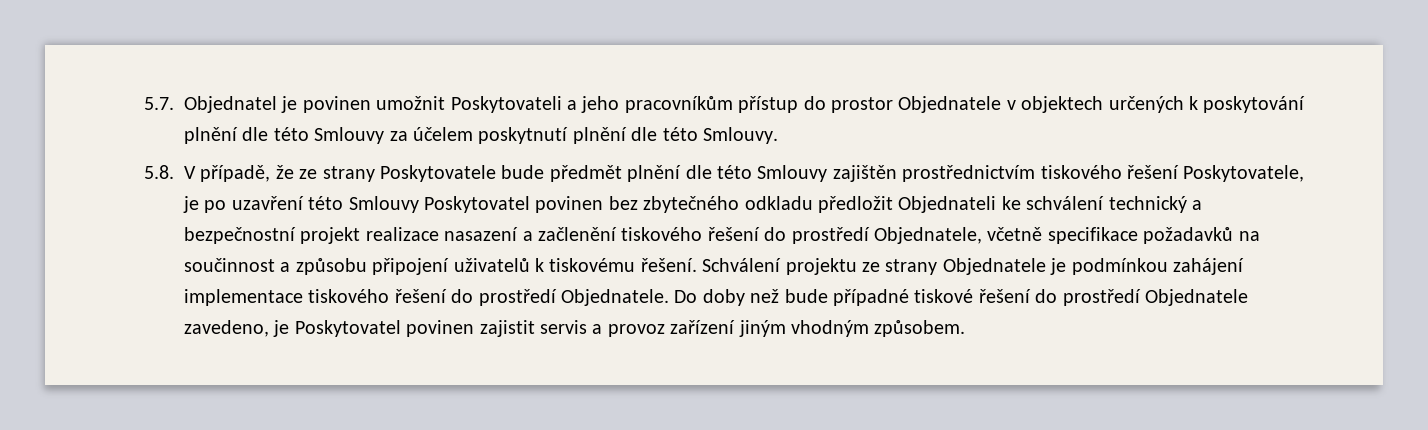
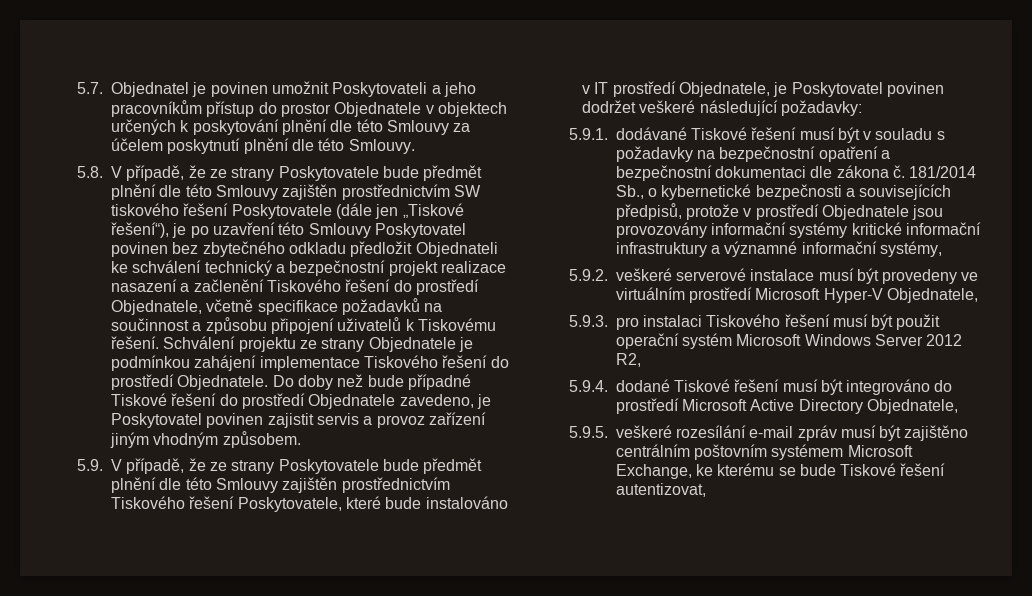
- 5.8. V případě, že ze strany Poskytovatele bude předmět plnění dle této Smlouvy zajištěn prostřednictvím tiskového řešení Poskytovatele, je po uzavření této Smlouvy Poskytovatel povinen bez zbytečného odkladu předložit Objednateli ke schválení technický a bezpečnostní projekt realizace nasazení a začlenění tiskového řešení do prostředí Objednatele, včetně specifikace požadavků na součinnost a způsobu připojení uživatelů k tiskovému řešení.
+ 5.8. V případě, že ze strany Poskytovatele bude předmět plnění dle této Smlouvy zajištěn prostřednictvím SW tiskového řešení Poskytovatele (dále jen „Tiskové řešení“), je po uzavření této Smlouvy Poskytovatel povinen bez zbytečného odkladu předložit Objednateli ke schválení technický a bezpečnostní projekt realizace nasazení a začlenění Tiskového řešení do prostředí Objednatele, včetně specifikace požadavků na součinnost a způsobu připojení uživatelů k Tiskovému řešení.
- Schválení projektu ze strany Objednatele je podmínkou zahájení implementace tiskového řešení do prostředí Objednatele.
+ Schválení projektu ze strany Objednatele je podmínkou zahájení implementace Tiskového řešení do prostředí Objednatele.
- Do doby než bude případné tiskové řešení do prostředí Objednatele zavedeno, je Poskytovatel povinen zajistit servis a provoz zařízení jiným vhodným způsobem.
+ Do doby než bude případné Tiskové řešení do prostředí Objednatele zavedeno, je Poskytovatel povinen zajistit servis a provoz zařízení jiným vhodným způsobem.
+ 5.9. V případě, že ze strany Poskytovatele bude předmět plnění dle této Smlouvy zajištěn prostřednictvím Tiskového řešení Poskytovatele, které bude instalováno v IT prostředí Objednatele, je Poskytovatel povinen dodržet veškeré následující požadavky:
+ 5.9.1. dodávané Tiskové řešení musí být v souladu s požadavky na bezpečnostní opatření a bezpečnostní dokumentaci dle zákona č. 181/2014 Sb., o kybernetické bezpečnosti a souvisejících předpisů, protože v prostředí Objednatele jsou provozovány informační systémy kritické informační infrastruktury a významné informační systémy,
+ 5.9.2. veškeré serverové instalace musí být provedeny ve virtuálním prostředí Microsoft Hyper-V Objednatele,
+ 5.9.3. pro instalaci Tiskového řešení musí být použit operační systém Microsoft Windows Server 2012 R2,
+ 5.9.4. dodané Tiskové řešení musí být integrováno do prostředí Microsoft Active Directory Objednatele,
+ 5.9.5. veškeré rozesílání e-mail zpráv musí být zajištěno centrálním poštovním systémem Microsoft Exchange, ke kterému se bude Tiskové řešení autentizovat,

